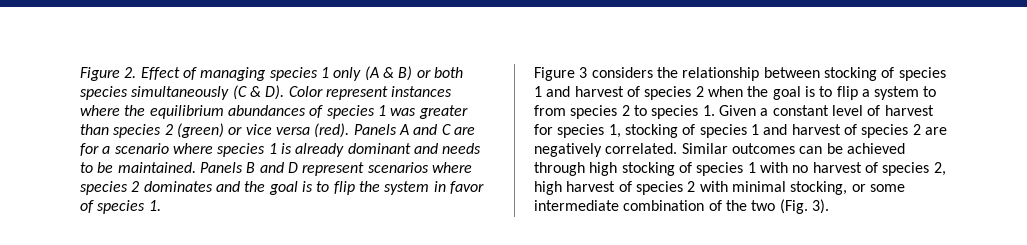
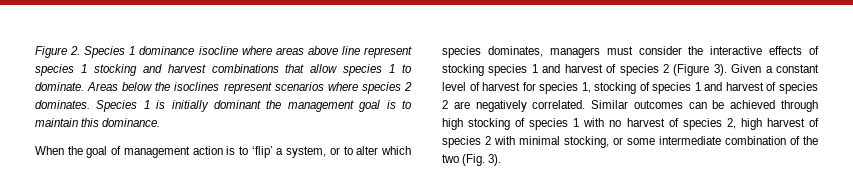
- Figure 2. Effect of managing species 1 only (A & B) or both species simultaneously (C & D). Color represent instances where the equilibrium abundances of species 1 was greater than species 2 (green) or vice versa (red). Panels A and C are for a scenario where species 1 is already dominant and needs to be maintained. Panels B and D represent scenarios where species 2 dominates and the goal is to flip the system in favor of species 1.
- Figure 3 considers the relationship between stocking of species 1 and harvest of species 2 when the goal is to flip a system to from species 2 to species 1. Given a constant level of harvest for species 1, stocking of species 1 and harvest of species 2 are negatively correlated.
+ Figure 2. Species 1 dominance isocline where areas above line represent species 1 stocking and harvest combinations that allow species 1 to dominate. Areas below the isoclines represent scenarios where species 2 dominates. Species 1 is initially dominant the management goal is to maintain this dominance.
+ When the goal of management action is to ‘flip’ a system, or to alter which species dominates, managers must consider the interactive effects of stocking species 1 and harvest of species 2 (Figure 3). Given a constant level of harvest for species 1, stocking of species 1 and harvest of species 2 are negatively correlated.

